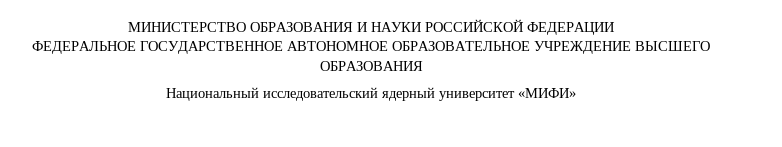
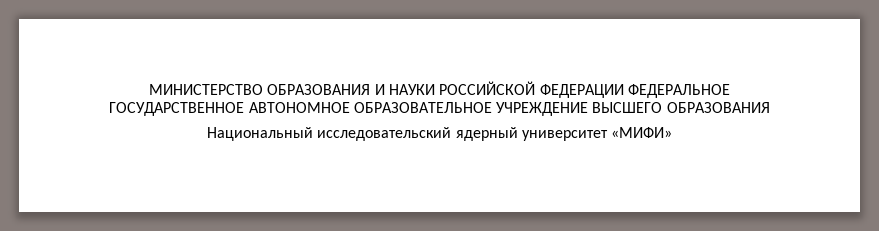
- МИНИСТЕРСТВО ОБРАЗОВАНИЯ И НАУКИ РОССИЙСКОЙ ФЕДЕРАЦИИ
- ФЕДЕРАЛЬНОЕ ГОСУДАРСТВЕННОЕ АВТОНОМНОЕ ОБРАЗОВАТЕЛЬНОЕ УЧРЕЖДЕНИЕ ВЫСШЕГО ОБРАЗОВАНИЯ
+ МИНИСТЕРСТВО ОБРАЗОВАНИЯ И НАУКИ РОССИЙСКОЙ ФЕДЕРАЦИИ ФЕДЕРАЛЬНОЕ ГОСУДАРСТВЕННОЕ АВТОНОМНОЕ ОБРАЗОВАТЕЛЬНОЕ УЧРЕЖДЕНИЕ ВЫСШЕГО ОБРАЗОВАНИЯ

